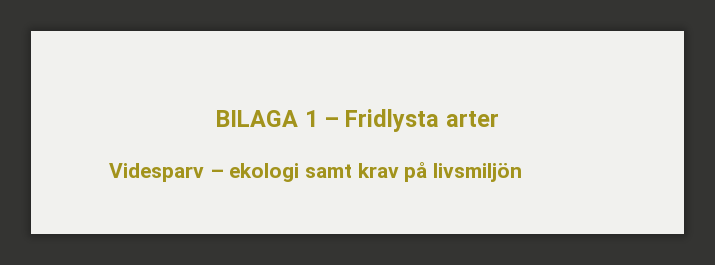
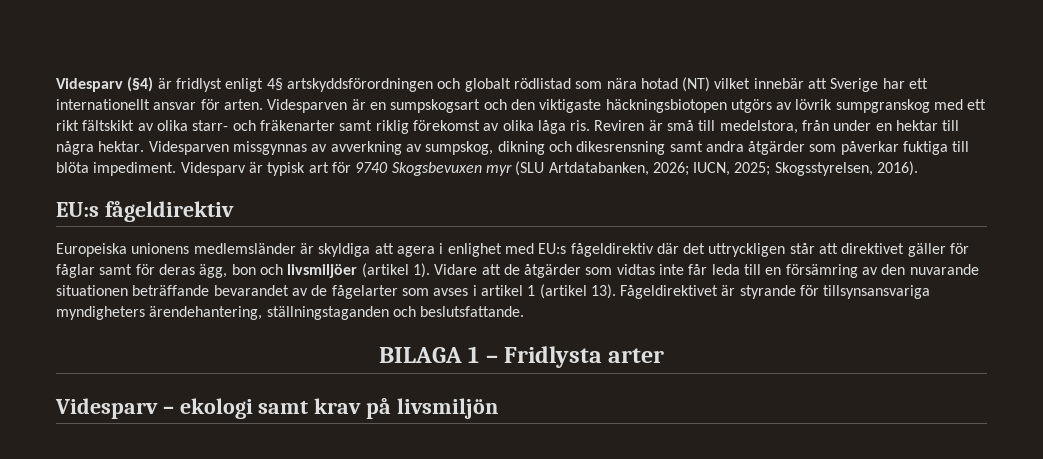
+ Videsparv (§4) är fridlyst enligt 4§ artskyddsförordningen och globalt rödlistad som nära hotad (NT) vilket innebär att Sverige har ett internationellt ansvar för arten. Videsparven är en sumpskogsart och den viktigaste häckningsbiotopen utgörs av lövrik sumpgranskog med ett rikt fältskikt av olika starr- och fräkenarter samt riklig förekomst av olika låga ris. Reviren är små till medelstora, från under en hektar till några hektar. Videsparven missgynnas av avverkning av sumpskog, dikning och dikesrensning samt andra åtgärder som påverkar fuktiga till blöta impediment. Videsparv är typisk art för 9740 Skogsbevuxen myr (SLU Artdatabanken, 2026; IUCN, 2025; Skogsstyrelsen, 2016).
+ EU:s fågeldirektiv
+ Europeiska unionens medlemsländer är skyldiga att agera i enlighet med EU:s fågeldirektiv där det uttryckligen står att direktivet gäller för fåglar samt för deras ägg, bon och livsmiljöer (artikel 1). Vidare att de åtgärder som vidtas inte får leda till en försämring av den nuvarande situationen beträffande bevarandet av de fågelarter som avses i artikel 1 (artikel 13). Fågeldirektivet är styrande för tillsynsansvariga myndigheters ärendehantering, ställningstaganden och beslutsfattande.

